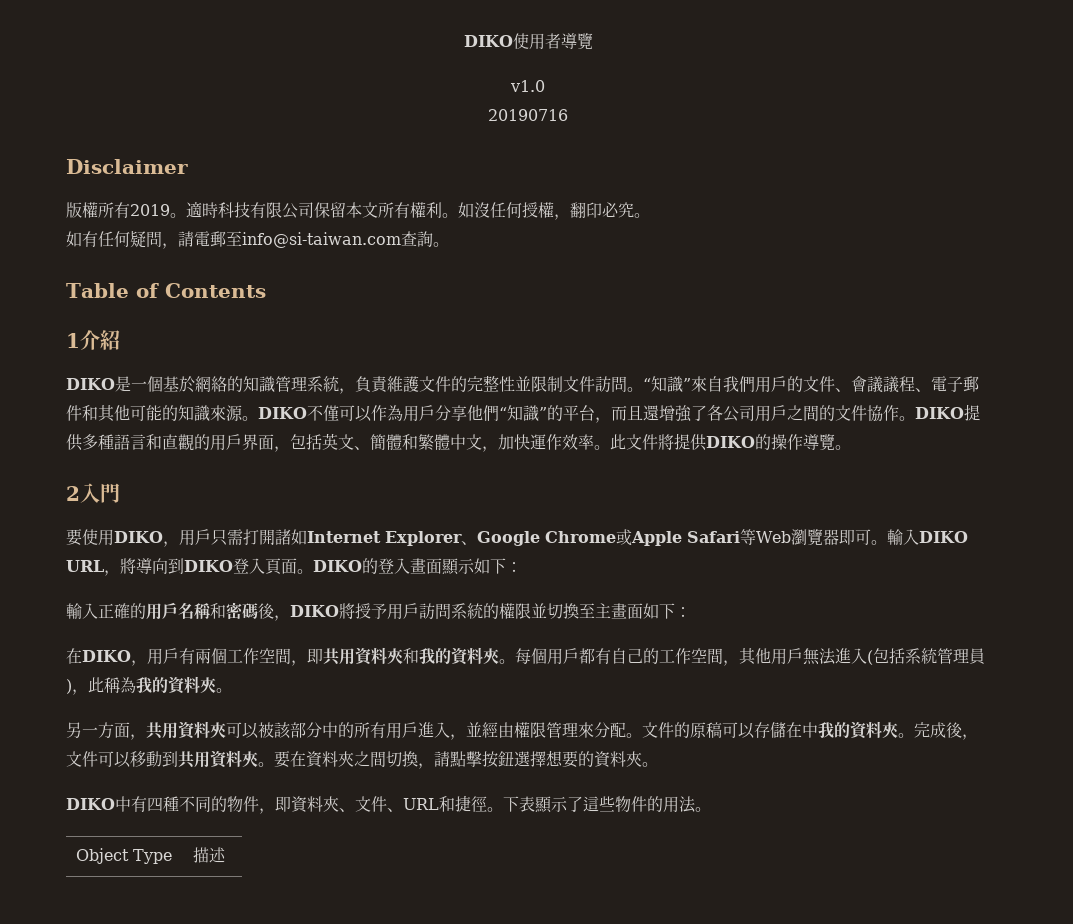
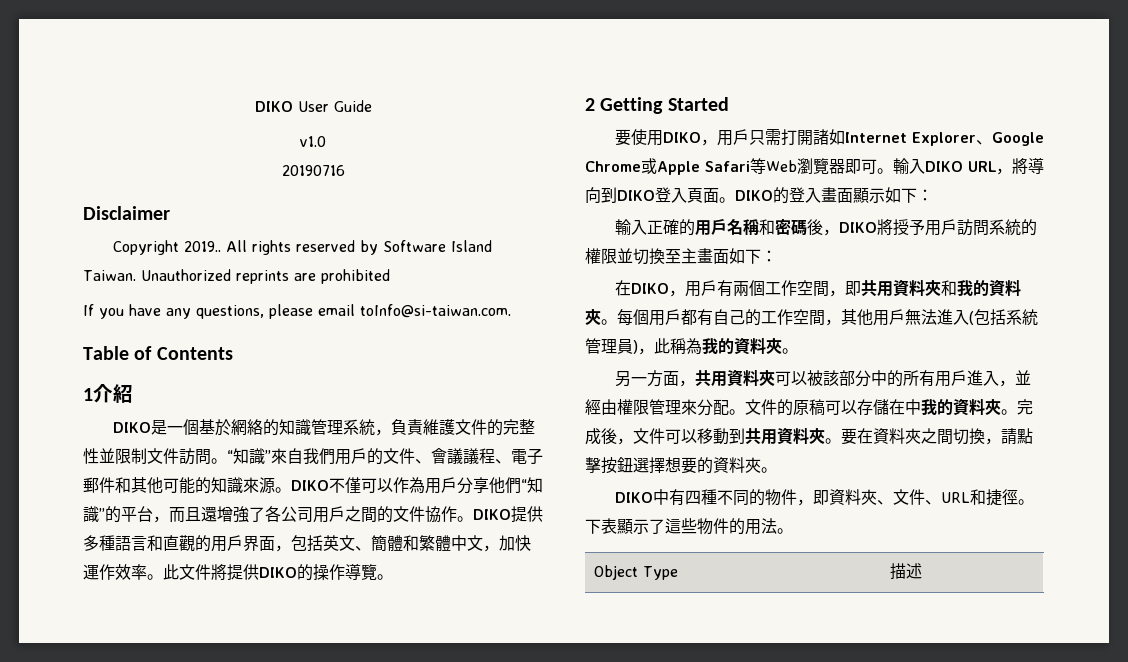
- DIKO使用者導覽
+ DIKO User Guide
- 版權所有2019。適時科技有限公司保留本文所有權利。如沒任何授權，翻印必究。
- 如有任何疑問，請電郵至info@si-taiwan.com查詢。
+ Copyright 2019.. All rights reserved by Software Island Taiwan. Unauthorized reprints are prohibited
+ If you have any questions, please email toInfo@si-taiwan.com.
- 2入門
+ 2 Getting Started

